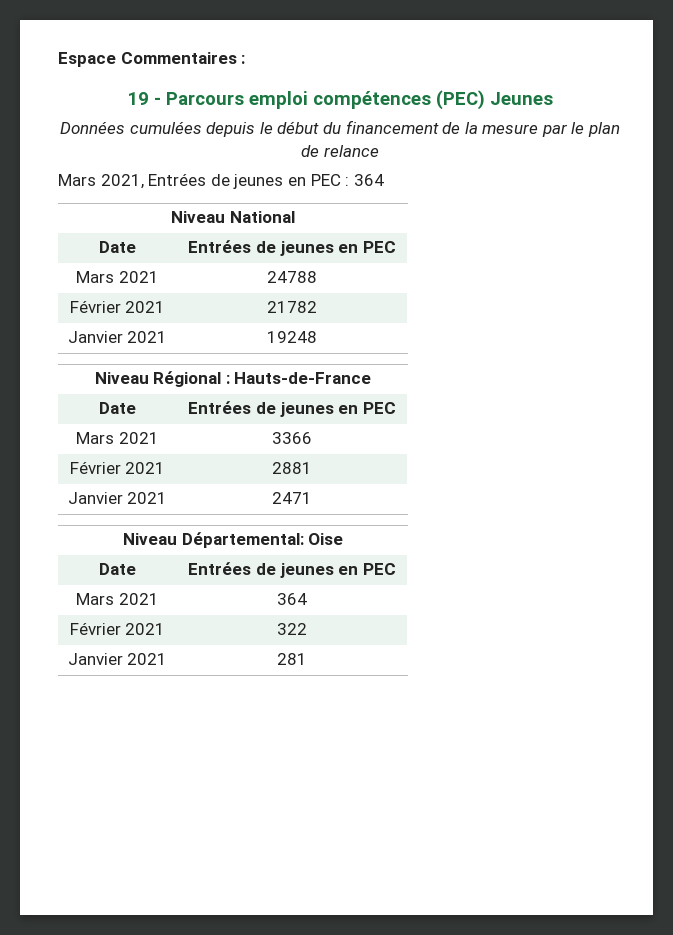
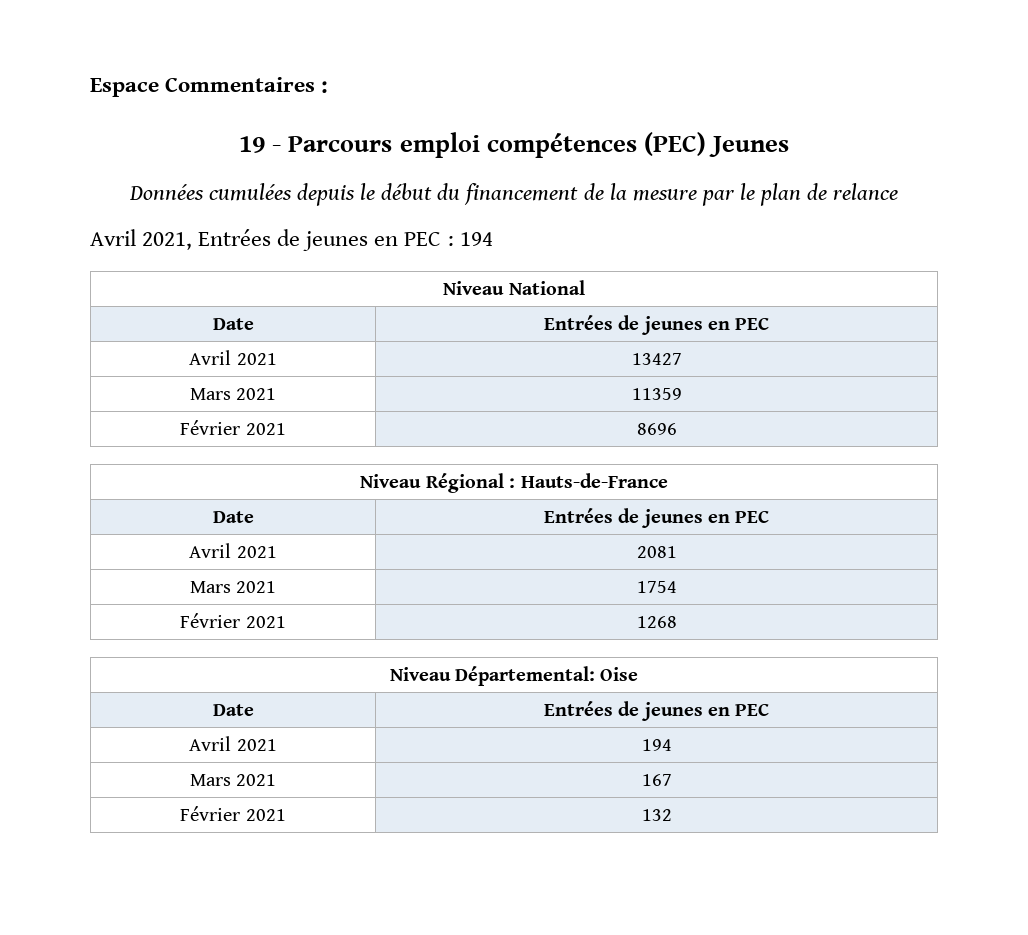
- Mars 2021, Entrées de jeunes en PEC : 364
+ Avril 2021, Entrées de jeunes en PEC : 194
- Mars 2021 | 24788
- Février 2021 | 21782
- Janvier 2021 | 19248
+ Avril 2021 | 13427
+ Mars 2021 | 11359
+ Février 2021 | 8696
- Mars 2021 | 3366
- Février 2021 | 2881
- Janvier 2021 | 2471
+ Avril 2021 | 2081
+ Mars 2021 | 1754
+ Février 2021 | 1268
- Mars 2021 | 364
- Février 2021 | 322
- Janvier 2021 | 281
+ Avril 2021 | 194
+ Mars 2021 | 167
+ Février 2021 | 132

